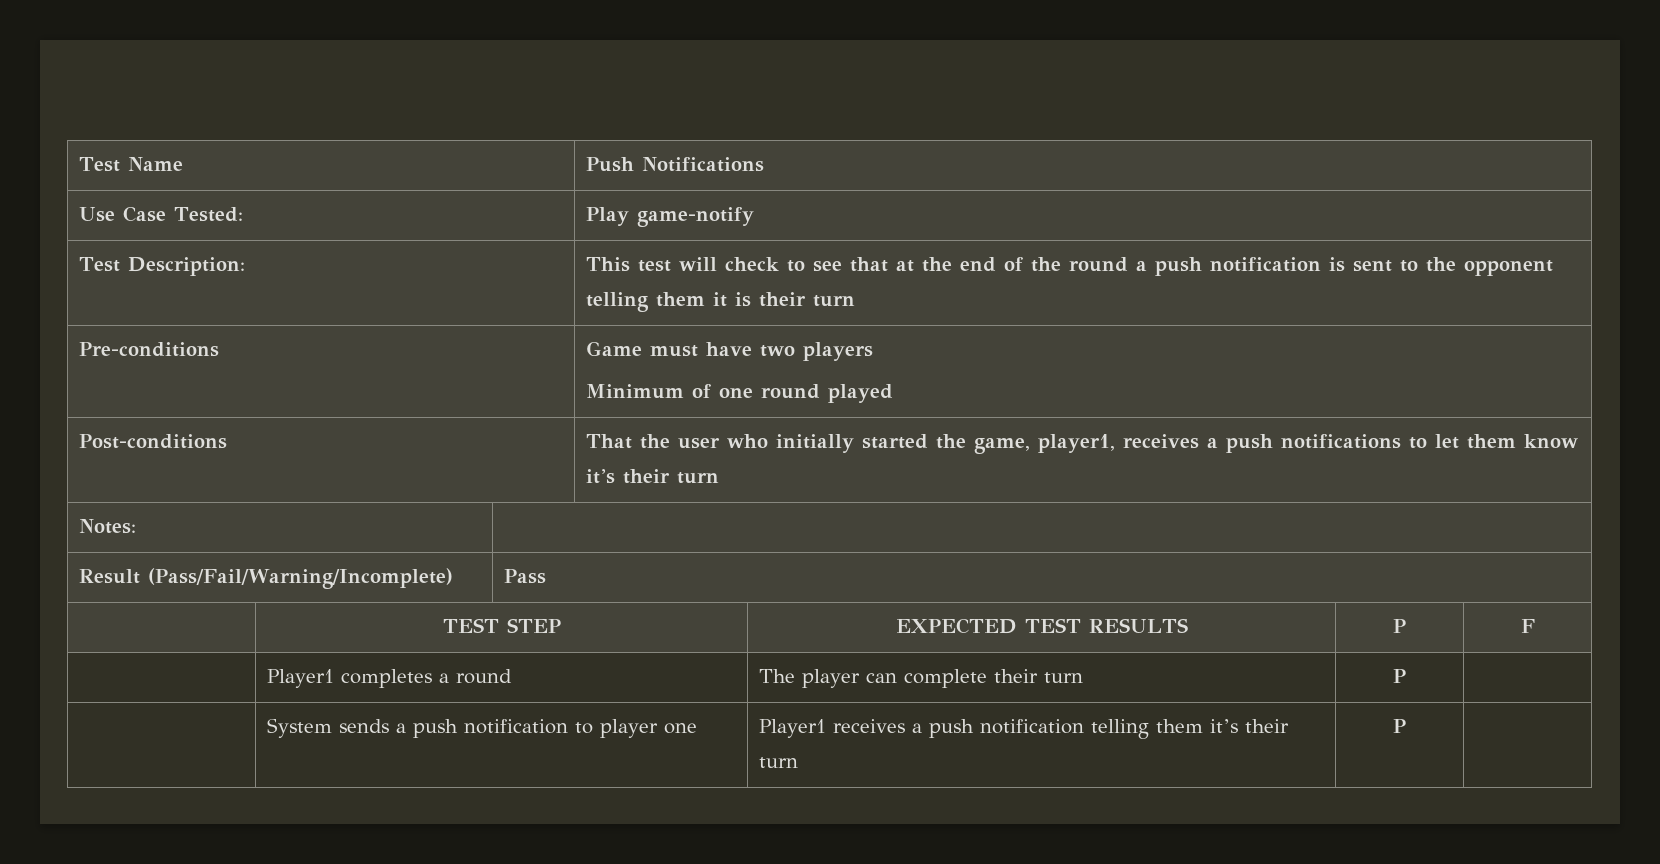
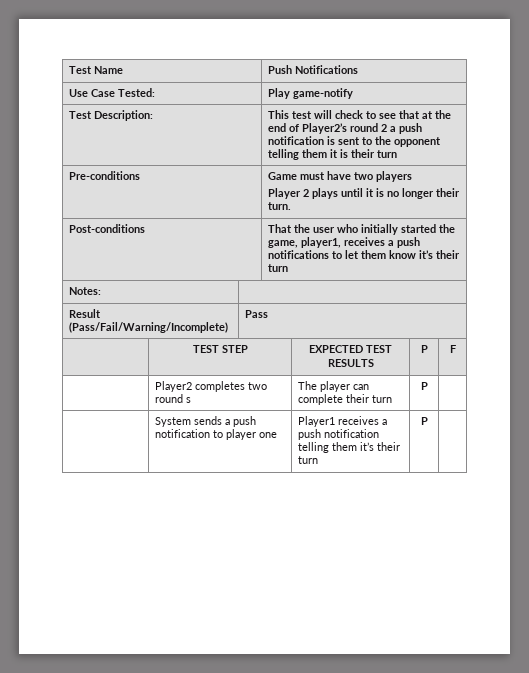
- Test Description: | This test will check to see that at the end of the round a push notification is sent to the opponent telling them it is their turn
+ Test Description: | This test will check to see that at the end of Player2’s round 2 a push notification is sent to the opponent telling them it is their turn
  Pre-conditions | Game must have two players
- Minimum of one round played
+ Player 2 plays until it is no longer their turn.
- | Player1 completes a round | The player can complete their turn | P |
+ | Player2 completes two round s | The player can complete their turn | P |

